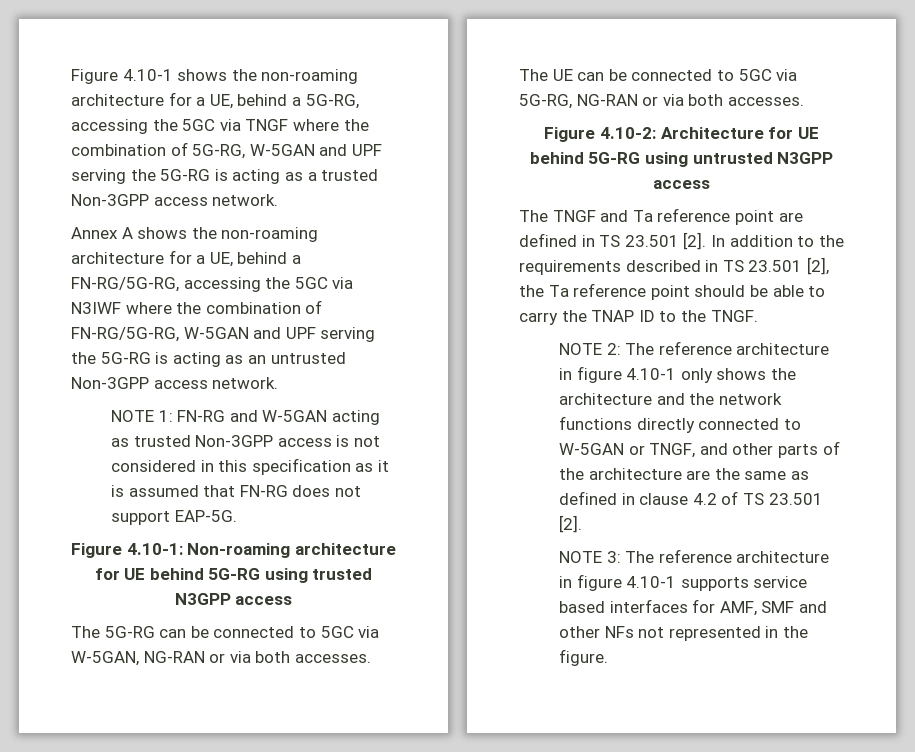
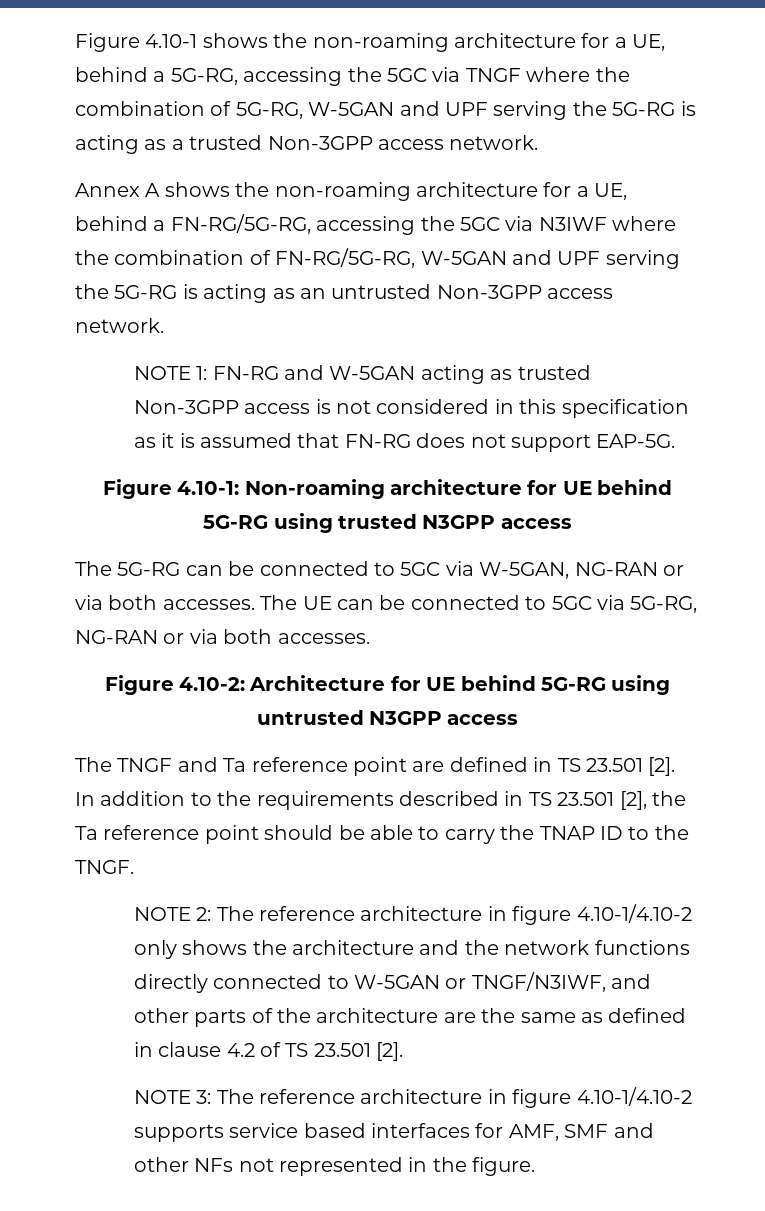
- NOTE 2: The reference architecture in figure 4.10-1 only shows the architecture and the network functions directly connected to W-5GAN or TNGF, and other parts of the architecture are the same as defined in clause 4.2 of TS 23.501 [2].
+ NOTE 2: The reference architecture in figure 4.10-1/4.10-2 only shows the architecture and the network functions directly connected to W-5GAN or TNGF/N3IWF, and other parts of the architecture are the same as defined in clause 4.2 of TS 23.501 [2].
- NOTE 3: The reference architecture in figure 4.10-1 supports service based interfaces for AMF, SMF and other NFs not represented in the figure.
+ NOTE 3: The reference architecture in figure 4.10-1/4.10-2 supports service based interfaces for AMF, SMF and other NFs not represented in the figure.

